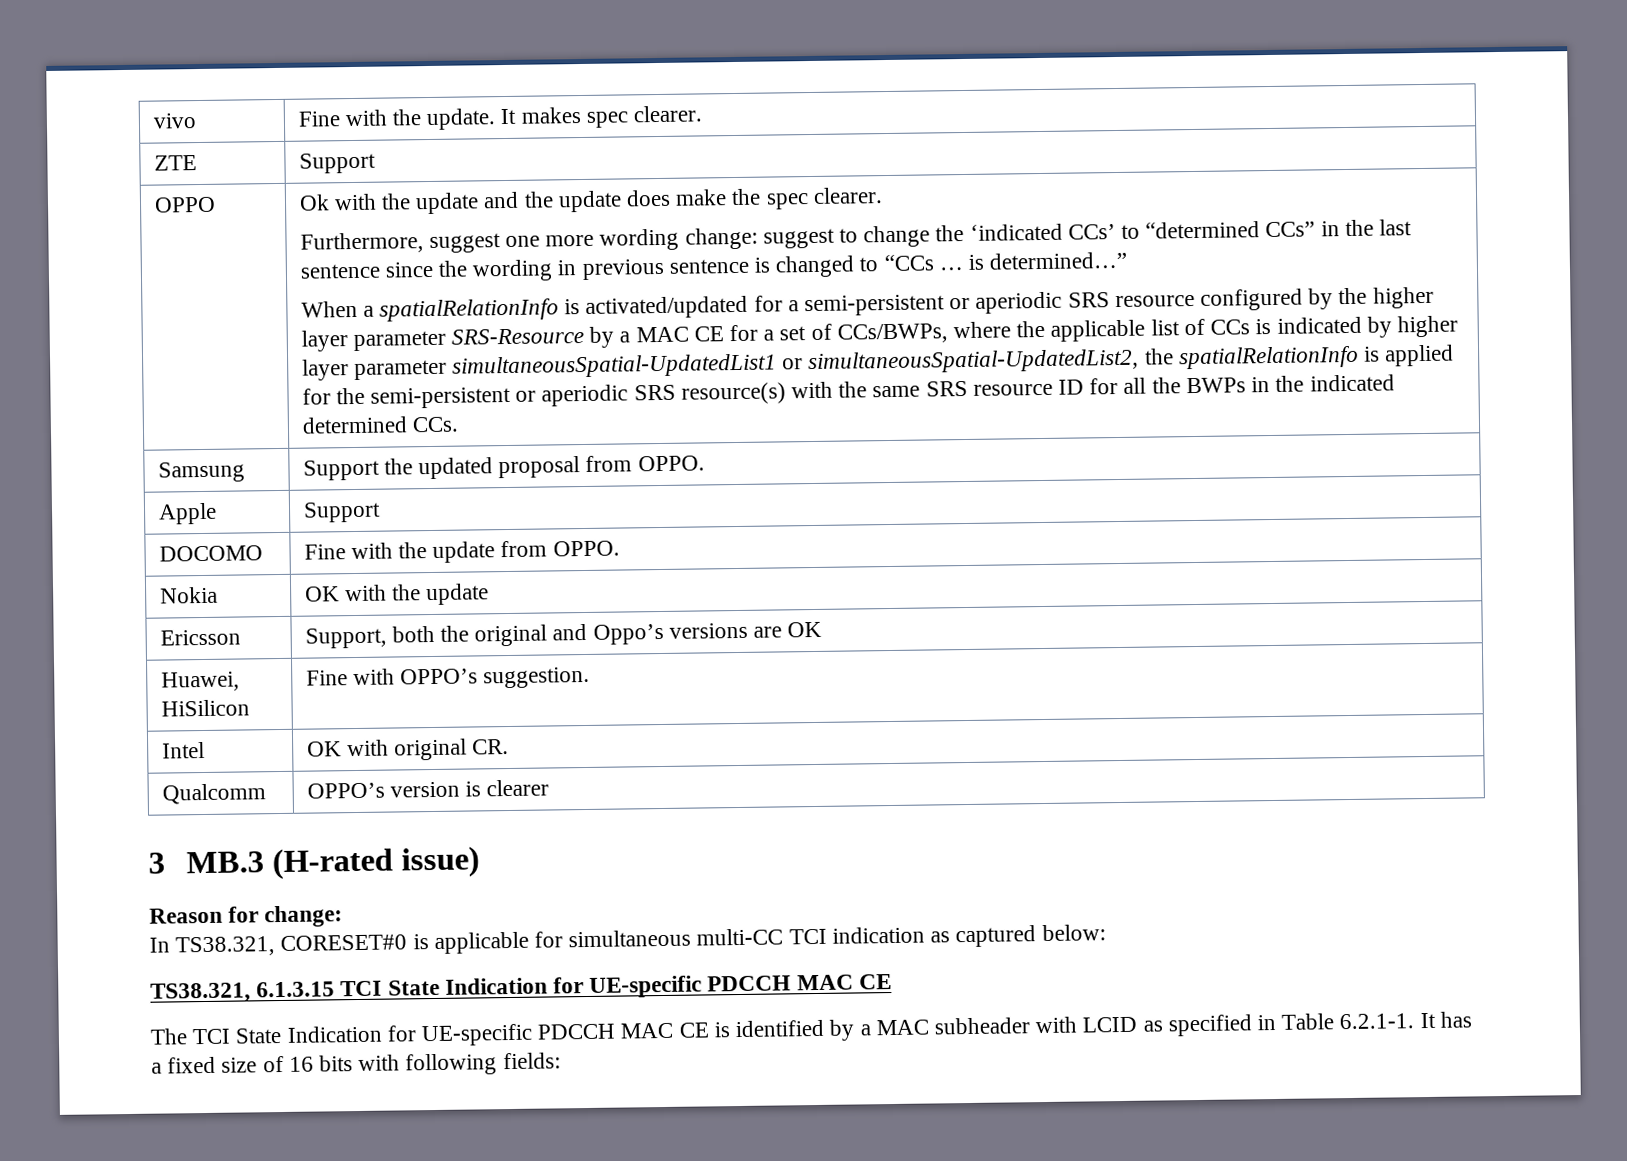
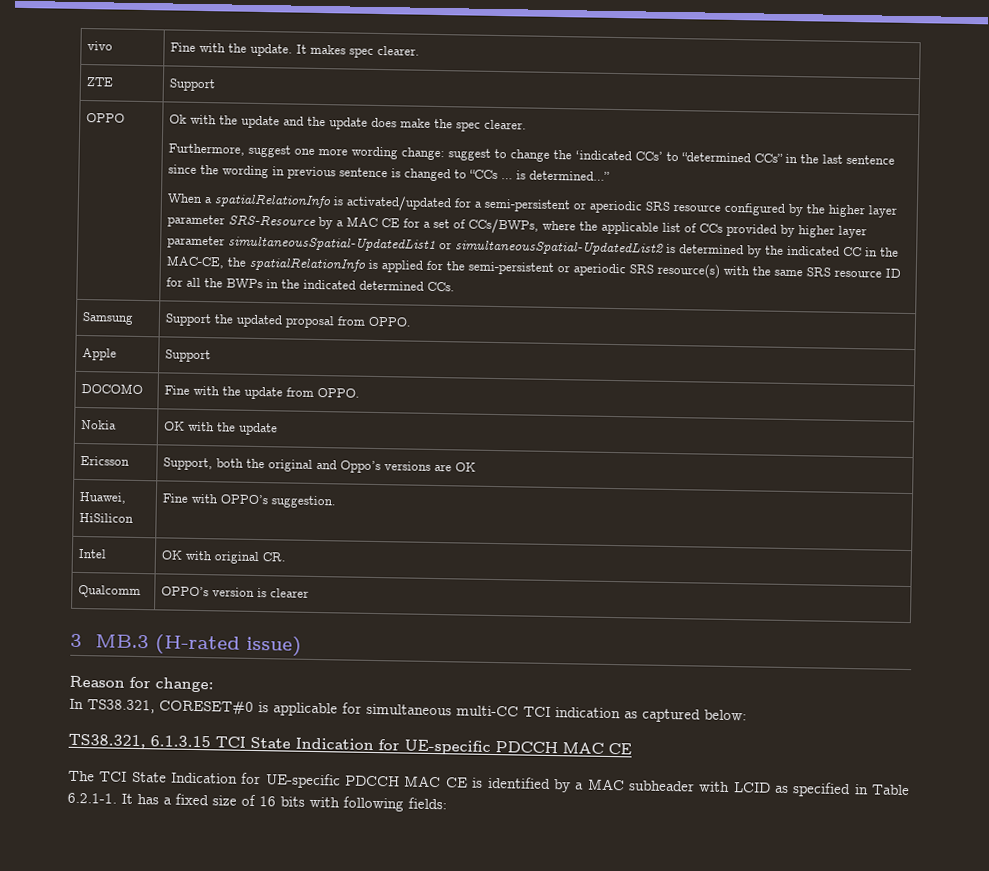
- When a spatialRelationInfo is activated/updated for a semi-persistent or aperiodic SRS resource configured by the higher layer parameter SRS-Resource by a MAC CE for a set of CCs/BWPs, where the applicable list of CCs is indicated by higher layer parameter simultaneousSpatial-UpdatedList1 or simultaneousSpatial-UpdatedList2, the spatialRelationInfo is applied for the semi-persistent or aperiodic SRS resource(s) with the same SRS resource ID for all the BWPs in the indicated determined CCs.
+ When a spatialRelationInfo is activated/updated for a semi-persistent or aperiodic SRS resource configured by the higher layer parameter SRS-Resource by a MAC CE for a set of CCs/BWPs, where the applicable list of CCs provided by higher layer parameter simultaneousSpatial-UpdatedList1 or simultaneousSpatial-UpdatedList2 is determined by the indicated CC in the MAC-CE, the spatialRelationInfo is applied for the semi-persistent or aperiodic SRS resource(s) with the same SRS resource ID for all the BWPs in the indicated determined CCs.

